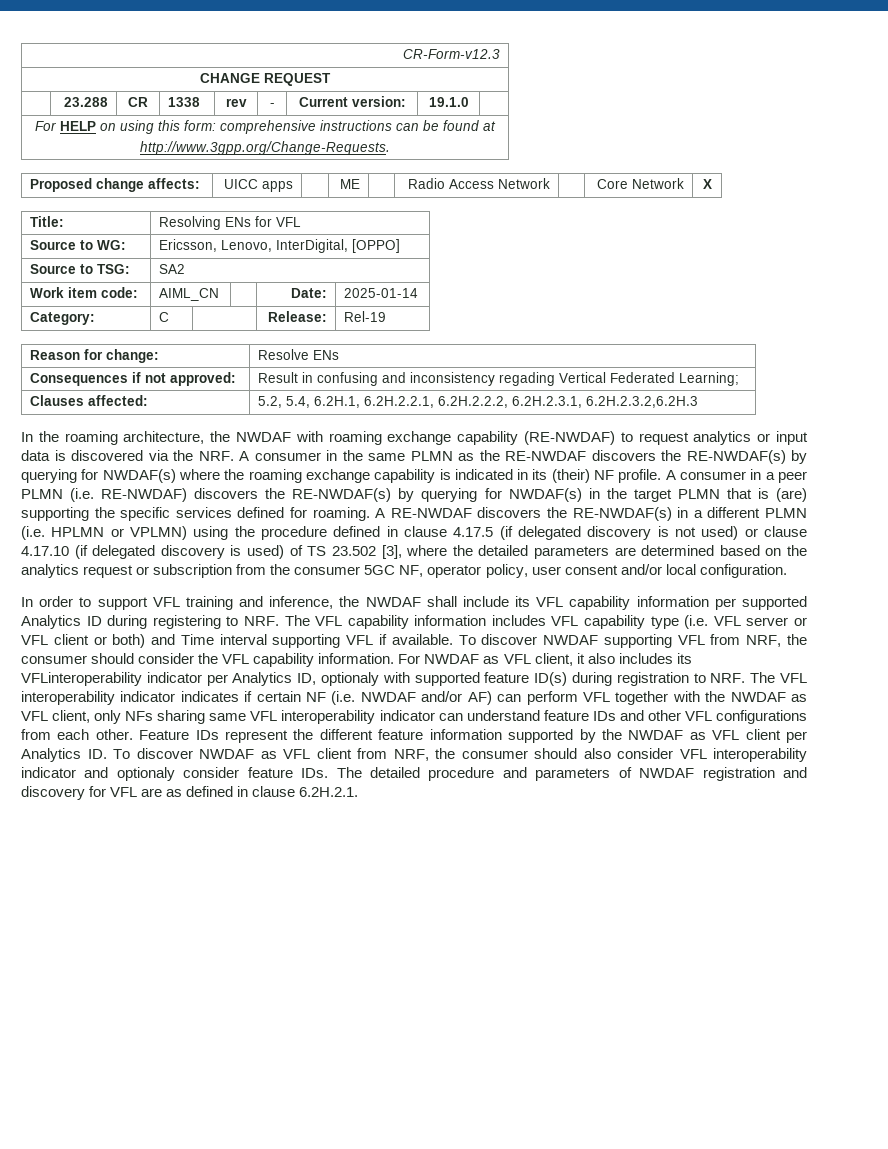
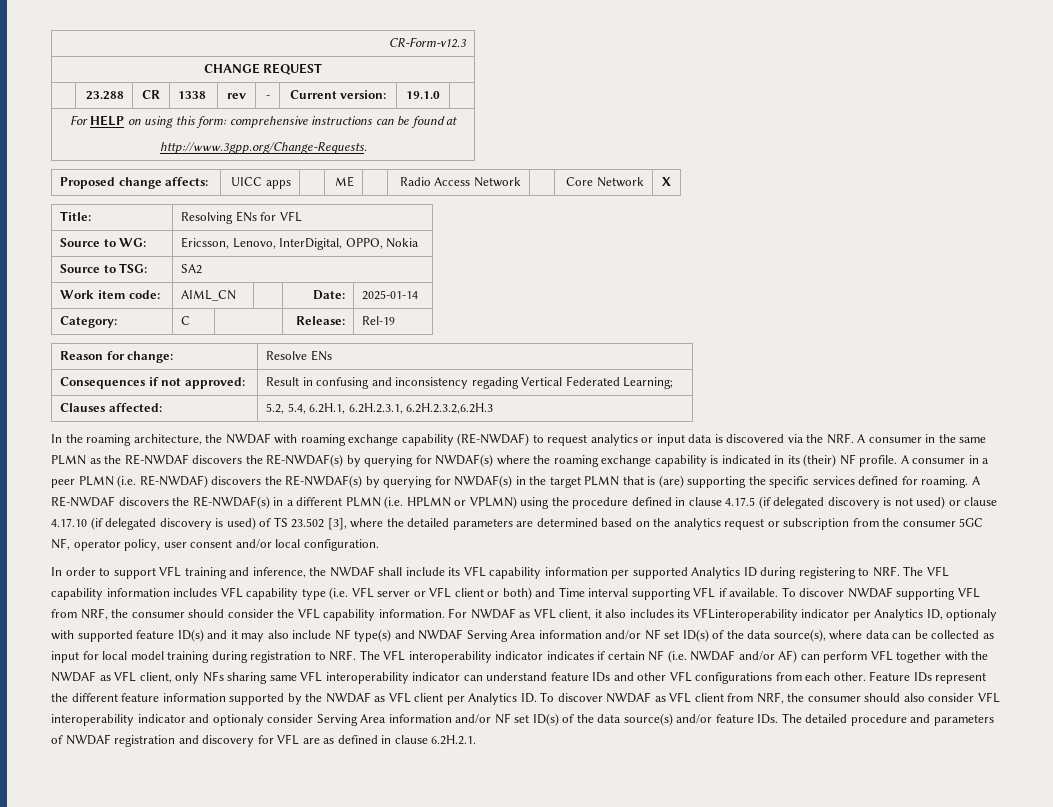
- Source to WG: | Ericsson, Lenovo, InterDigital, [OPPO]
+ Source to WG: | Ericsson, Lenovo, InterDigital, OPPO, Nokia
- Clauses affected: | 5.2, 5.4, 6.2H.1, 6.2H.2.2.1, 6.2H.2.2.2, 6.2H.2.3.1, 6.2H.2.3.2,6.2H.3
+ Clauses affected: | 5.2, 5.4, 6.2H.1, 6.2H.2.3.1, 6.2H.2.3.2,6.2H.3
- For NWDAF as VFL client, it also includes its VFLinteroperability indicator per Analytics ID, optionaly with supported feature ID(s) during registration to NRF. The VFL interoperability indicator indicates if certain NF (i.e. NWDAF and/or AF) can perform VFL together with the NWDAF as VFL client, only NFs sharing same VFL interoperability indicator can understand feature IDs and other VFL configurations from each other.
+ For NWDAF as VFL client, it also includes its VFLinteroperability indicator per Analytics ID, optionaly with supported feature ID(s) and it may also include NF type(s) and NWDAF Serving Area information and/or NF set ID(s) of the data source(s), where data can be collected as input for local model training during registration to NRF. The VFL interoperability indicator indicates if certain NF (i.e. NWDAF and/or AF) can perform VFL together with the NWDAF as VFL client, only NFs sharing same VFL interoperability indicator can understand feature IDs and other VFL configurations from each other.
- Feature IDs represent the different feature information supported by the NWDAF as VFL client per Analytics ID. To discover NWDAF as VFL client from NRF, the consumer should also consider VFL interoperability indicator and optionaly consider feature IDs. The detailed procedure and parameters of NWDAF registration and discovery for VFL are as defined in clause 6.2H.2.1.
+ Feature IDs represent the different feature information supported by the NWDAF as VFL client per Analytics ID. To discover NWDAF as VFL client from NRF, the consumer should also consider VFL interoperability indicator and optionaly consider Serving Area information and/or NF set ID(s) of the data source(s) and/or feature IDs. The detailed procedure and parameters of NWDAF registration and discovery for VFL are as defined in clause 6.2H.2.1.

